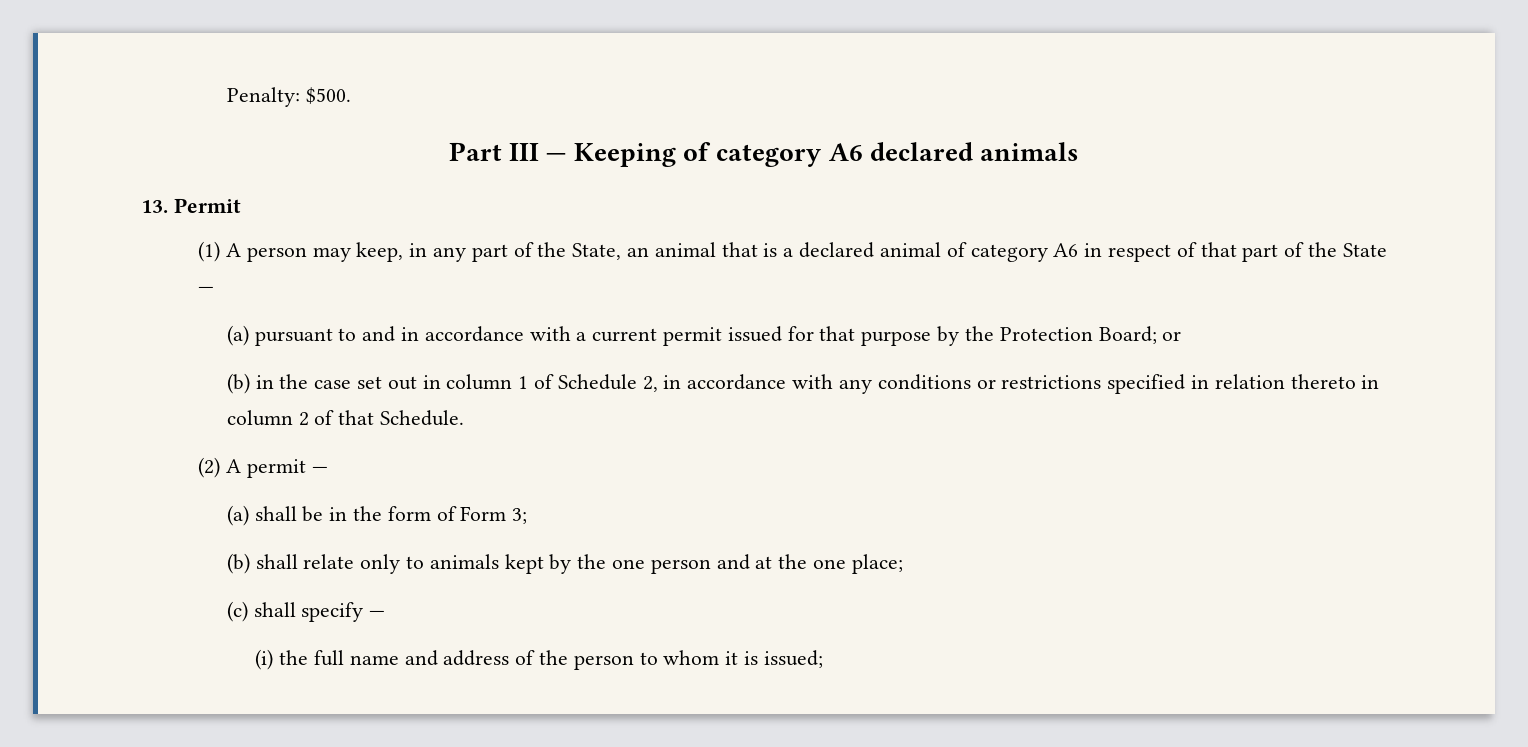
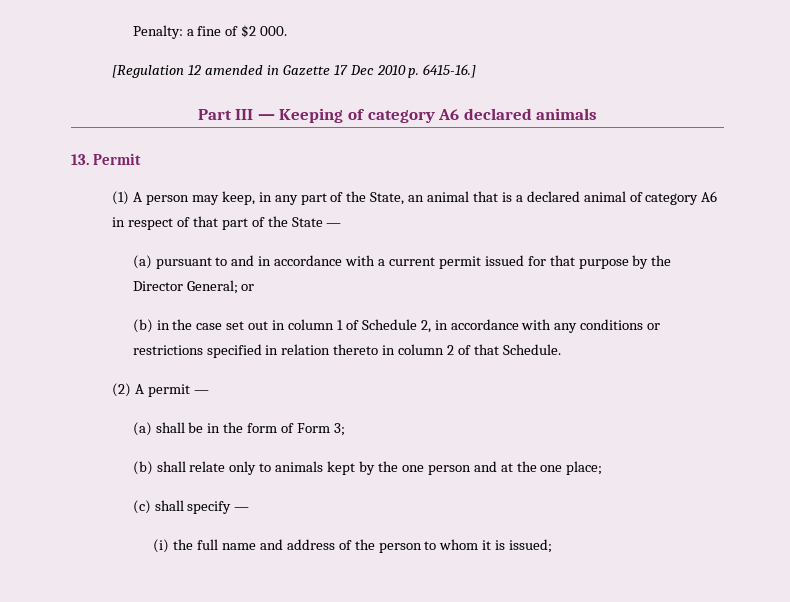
- Penalty: $500.
+ Penalty: a fine of $2 000.
+ [Regulation 12 amended in Gazette 17 Dec 2010 p. 6415-16.]
- (a) pursuant to and in accordance with a current permit issued for that purpose by the Protection Board; or
+ (a) pursuant to and in accordance with a current permit issued for that purpose by the Director General; or

